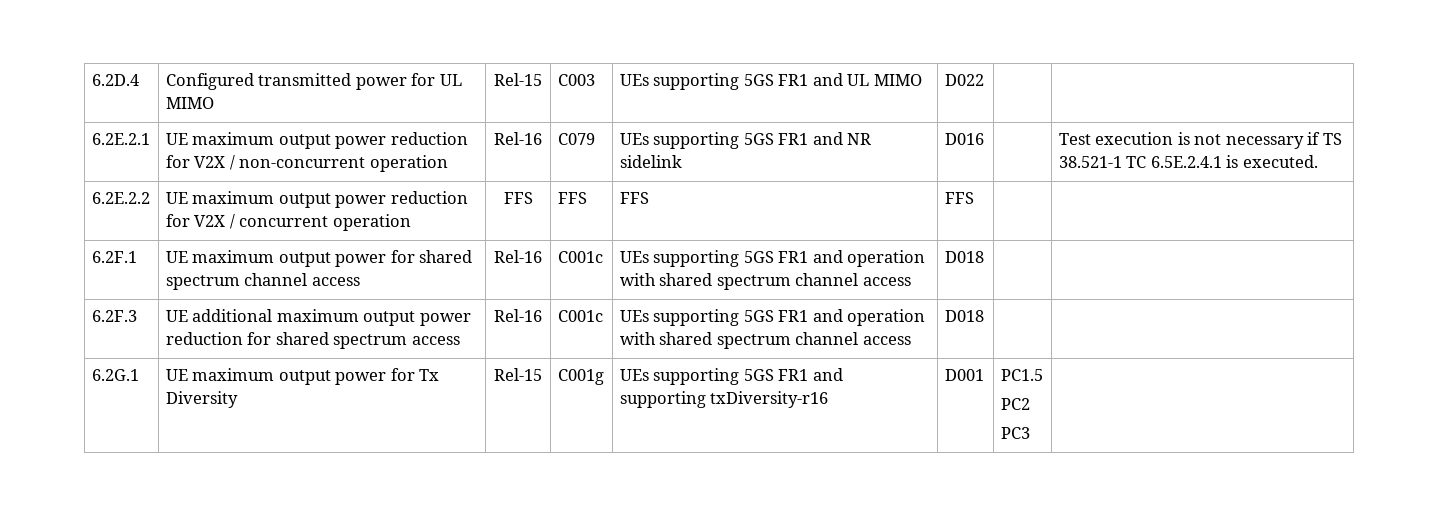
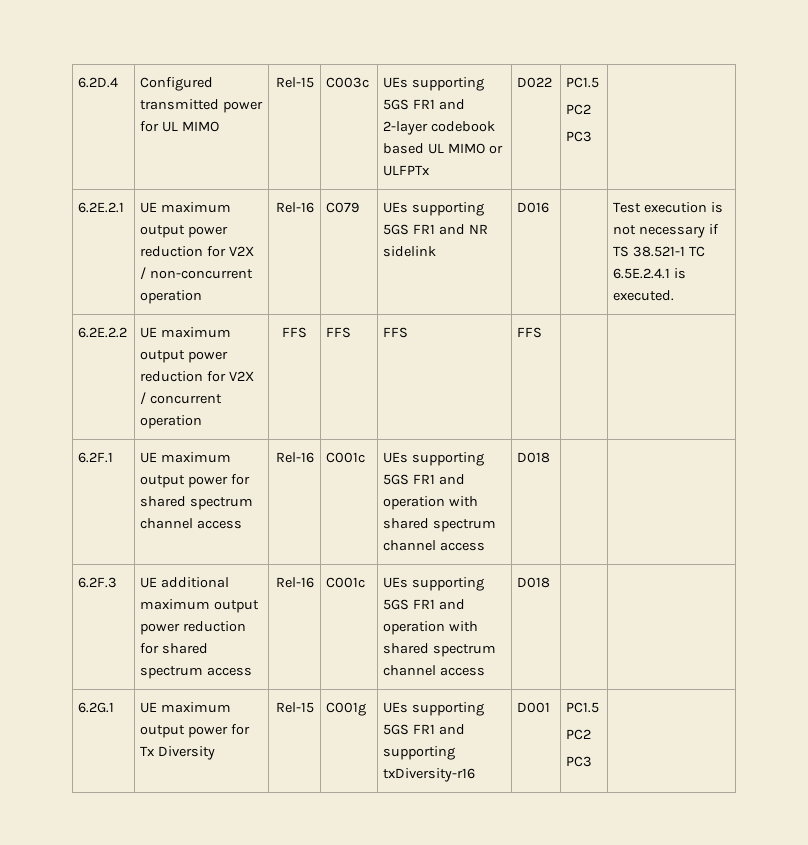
- 6.2D.4 | Configured transmitted power for UL MIMO | Rel-15 | C003 | UEs supporting 5GS FR1 and UL MIMO | D022 | |
+ 6.2D.4 | Configured transmitted power for UL MIMO | Rel-15 | C003c | UEs supporting 5GS FR1 and 2-layer codebook based UL MIMO or ULFPTx | D022 | PC1.5
+ PC2
+ PC3 |

